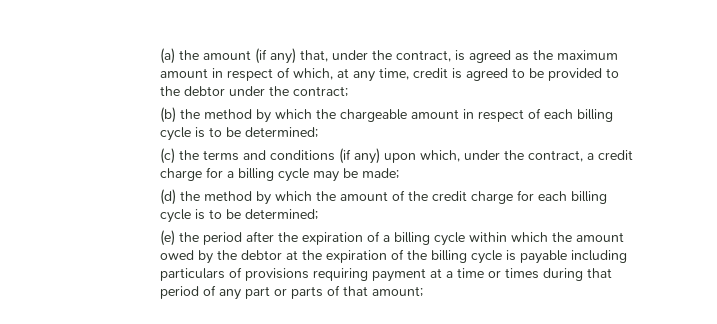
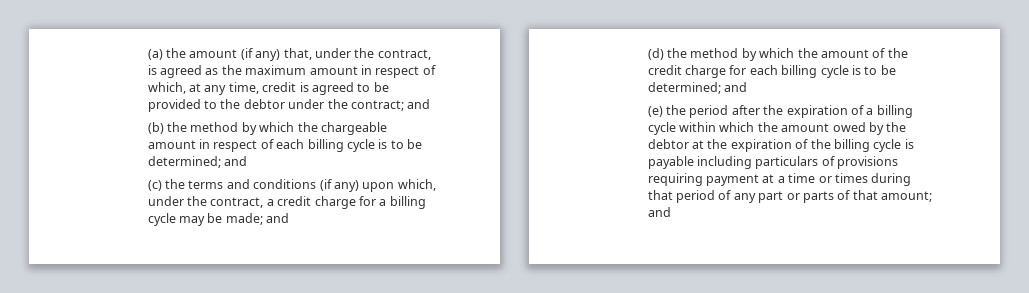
- (a) the amount (if any) that, under the contract, is agreed as the maximum amount in respect of which, at any time, credit is agreed to be provided to the debtor under the contract;
+ (a) the amount (if any) that, under the contract, is agreed as the maximum amount in respect of which, at any time, credit is agreed to be provided to the debtor under the contract; and
- (b) the method by which the chargeable amount in respect of each billing cycle is to be determined;
+ (b) the method by which the chargeable amount in respect of each billing cycle is to be determined; and
- (c) the terms and conditions (if any) upon which, under the contract, a credit charge for a billing cycle may be made;
+ (c) the terms and conditions (if any) upon which, under the contract, a credit charge for a billing cycle may be made; and
- (d) the method by which the amount of the credit charge for each billing cycle is to be determined;
+ (d) the method by which the amount of the credit charge for each billing cycle is to be determined; and
- (e) the period after the expiration of a billing cycle within which the amount owed by the debtor at the expiration of the billing cycle is payable including particulars of provisions requiring payment at a time or times during that period of any part or parts of that amount;
+ (e) the period after the expiration of a billing cycle within which the amount owed by the debtor at the expiration of the billing cycle is payable including particulars of provisions requiring payment at a time or times during that period of any part or parts of that amount; and

